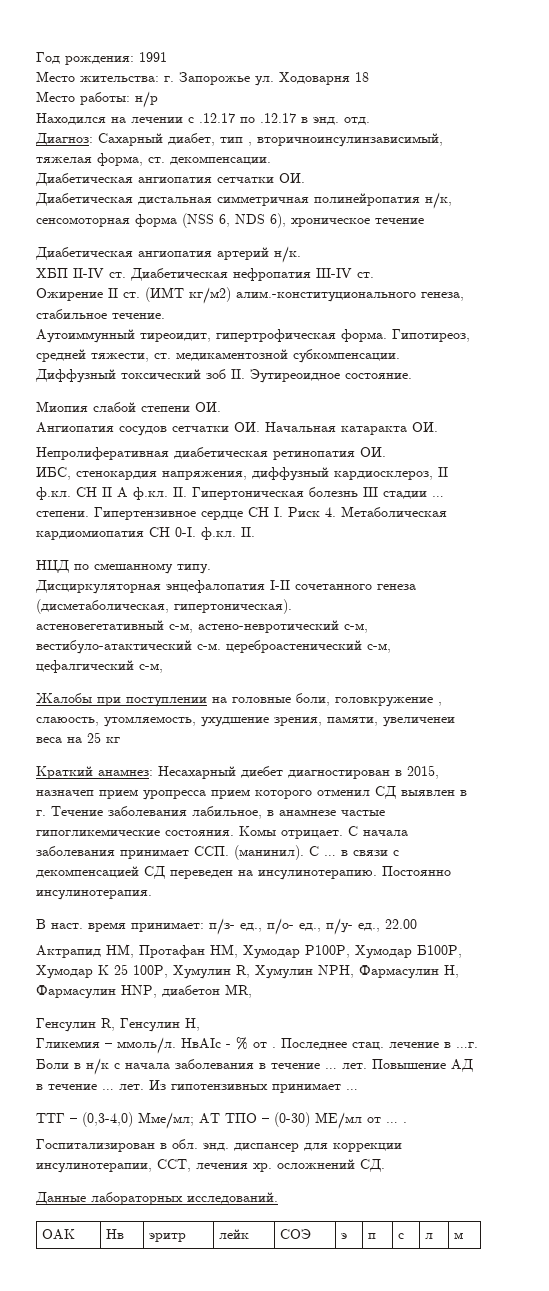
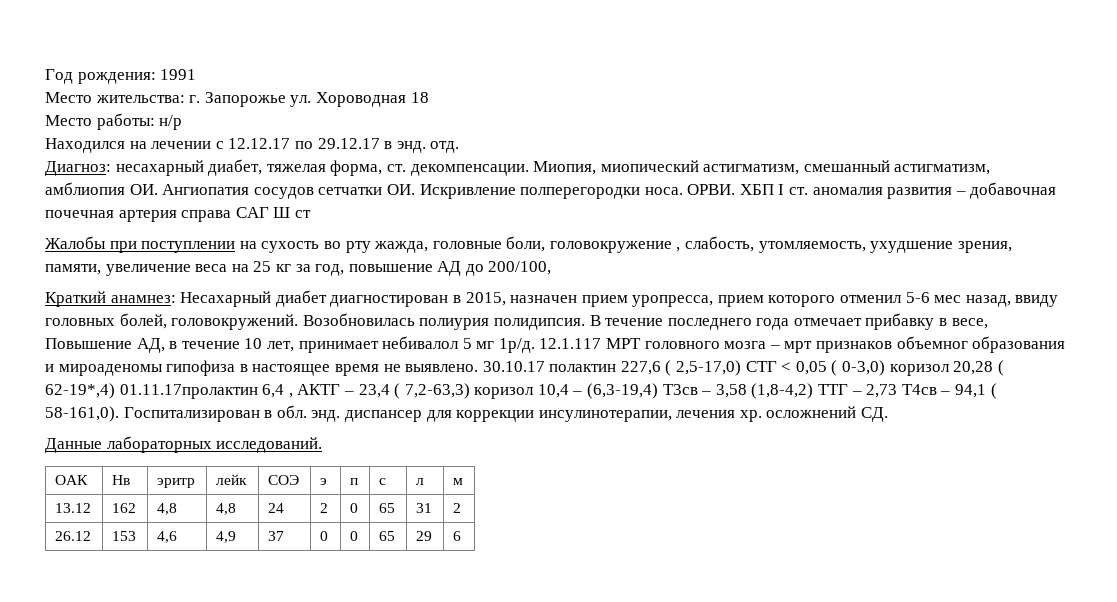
- Место жительства: г. Запорожье ул. Ходоварня 18
+ Место жительства: г. Запорожье ул. Хороводная 18
- Находился на лечении с .12.17 по .12.17 в энд. отд.
+ Находился на лечении с 12.12.17 по 29.12.17 в энд. отд.
- Диагноз: Сахарный диабет, тип , вторичноинсулинзависимый, тяжелая форма, ст. декомпенсации.
- Диабетическая ангиопатия сетчатки ОИ.
- Диабетическая дистальная симметричная полинейропатия н/к, сенсомоторная форма (NSS 6, NDS 6), хроническое течение
- Диабетическая ангиопатия артерий н/к.
- ХБП II-IV ст. Диабетическая нефропатия III-IV ст.
- Ожирение II ст. (ИМТ кг/м2) алим.-конституционального генеза, стабильное течение.
- Аутоиммунный тиреоидит, гипертрофическая форма. Гипотиреоз, средней тяжести, ст. медикаментозной субкомпенсации. Диффузный токсический зоб II. Эутиреоидное состояние.
- Миопия слабой степени ОИ.
- Ангиопатия сосудов сетчатки ОИ. Начальная катаракта ОИ.
- Непролиферативная диабетическая ретинопатия ОИ.
- ИБС, стенокардия напряжения, диффузный кардиосклероз, II ф.кл. СН II А ф.кл. II. Гипертоническая болезнь III стадии … степени. Гипертензивное сердце СН I. Риск 4. Метаболическая кардиомиопатия СН 0-I. ф.кл. II.
- НЦД по смешанному типу.
- Дисциркуляторная энцефалопатия I-II сочетанного генеза (дисметаболическая, гипертоническая).
- астеновегетативный с-м, астено-невротический с-м, вестибуло-атактический с-м. цереброастенический с-м, цефалгический с-м,
- Жалобы при поступлении на головные боли, головкружение , слаюость, утомляемость, ухудшение зрения, памяти, увеличенеи веса на 25 кг
+ Диагноз: несахарный диабет, тяжелая форма, ст. декомпенсации. Миопия, миопический астигматизм, смешанный астигматизм, амблиопия ОИ. Ангиопатия сосудов сетчатки ОИ. Искривление полперегородки носа. ОРВИ. ХБП I ст. аномалия развития – добавочная почечная артерия справа САГ Ш ст
+ Жалобы при поступлении на сухость во рту жажда, головные боли, головокружение , слабость, утомляемость, ухудшение зрения, памяти, увеличение веса на 25 кг за год, повышение АД до 200/100,
- Краткий анамнез: Несахарный диебет диагностирован в 2015, назначеп прием уропресса прием которого отменил СД выявлен в г. Течение заболевания лабильное, в анамнезе частые гипогликемические состояния. Комы отрицает. С начала заболевания принимает ССП. (манинил). С … в связи с декомпенсацией СД переведен на инсулинотерапию. Постоянно инсулинотерапия.
- В наст. время принимает: п/з- ед., п/о- ед., п/у- ед., 22.00
- Актрапид НМ, Протафан НМ, Хумодар Р100Р, Хумодар Б100Р, Хумодар К 25 100Р, Хумулин R, Хумулин NРН, Фармасулин Н, Фармасулин НNР, диабетон МR,
- Генсулин R, Генсулин Н,
- Гликемия – ммоль/л. НвАIс - % от . Последнее стац. лечение в …г. Боли в н/к с начала заболевания в течение … лет. Повышение АД в течение … лет. Из гипотензивных принимает …
- ТТГ – (0,3-4,0) Мме/мл; АТ ТПО – (0-30) МЕ/мл от … .
- Госпитализирован в обл. энд. диспансер для коррекции инсулинотерапии, ССТ, лечения хр. осложнений СД.
+ Краткий анамнез: Несахарный диабет диагностирован в 2015, назначен прием уропресса, прием которого отменил 5-6 мес назад, ввиду головных болей, головокружений. Возобновилась полиурия полидипсия. В течение последнего года отмечает прибавку в весе, Повышение АД, в течение 10 лет, принимает небивалол 5 мг 1р/д. 12.1.117 МРТ головного мозга – мрт признаков объемног образования и мироаденомы гипофиза в настоящее время не выявлено. 30.10.17 полактин 227,6 ( 2,5-17,0) СТГ < 0,05 ( 0-3,0) коризол 20,28 ( 62-19*,4) 01.11.17пролактин 6,4 , АКТГ – 23,4 ( 7,2-63,3) коризол 10,4 – (6,3-19,4) Т3св – 3,58 (1,8-4,2) ТТГ – 2,73 Т4св – 94,1 ( 58-161,0). Госпитализирован в обл. энд. диспансер для коррекции инсулинотерапии, лечения хр. осложнений СД.
+ 13.12 | 162 | 4,8 | 4,8 | 24 | 2 | 0 | 65 | 31 | 2
+ 26.12 | 153 | 4,6 | 4,9 | 37 | 0 | 0 | 65 | 29 | 6

